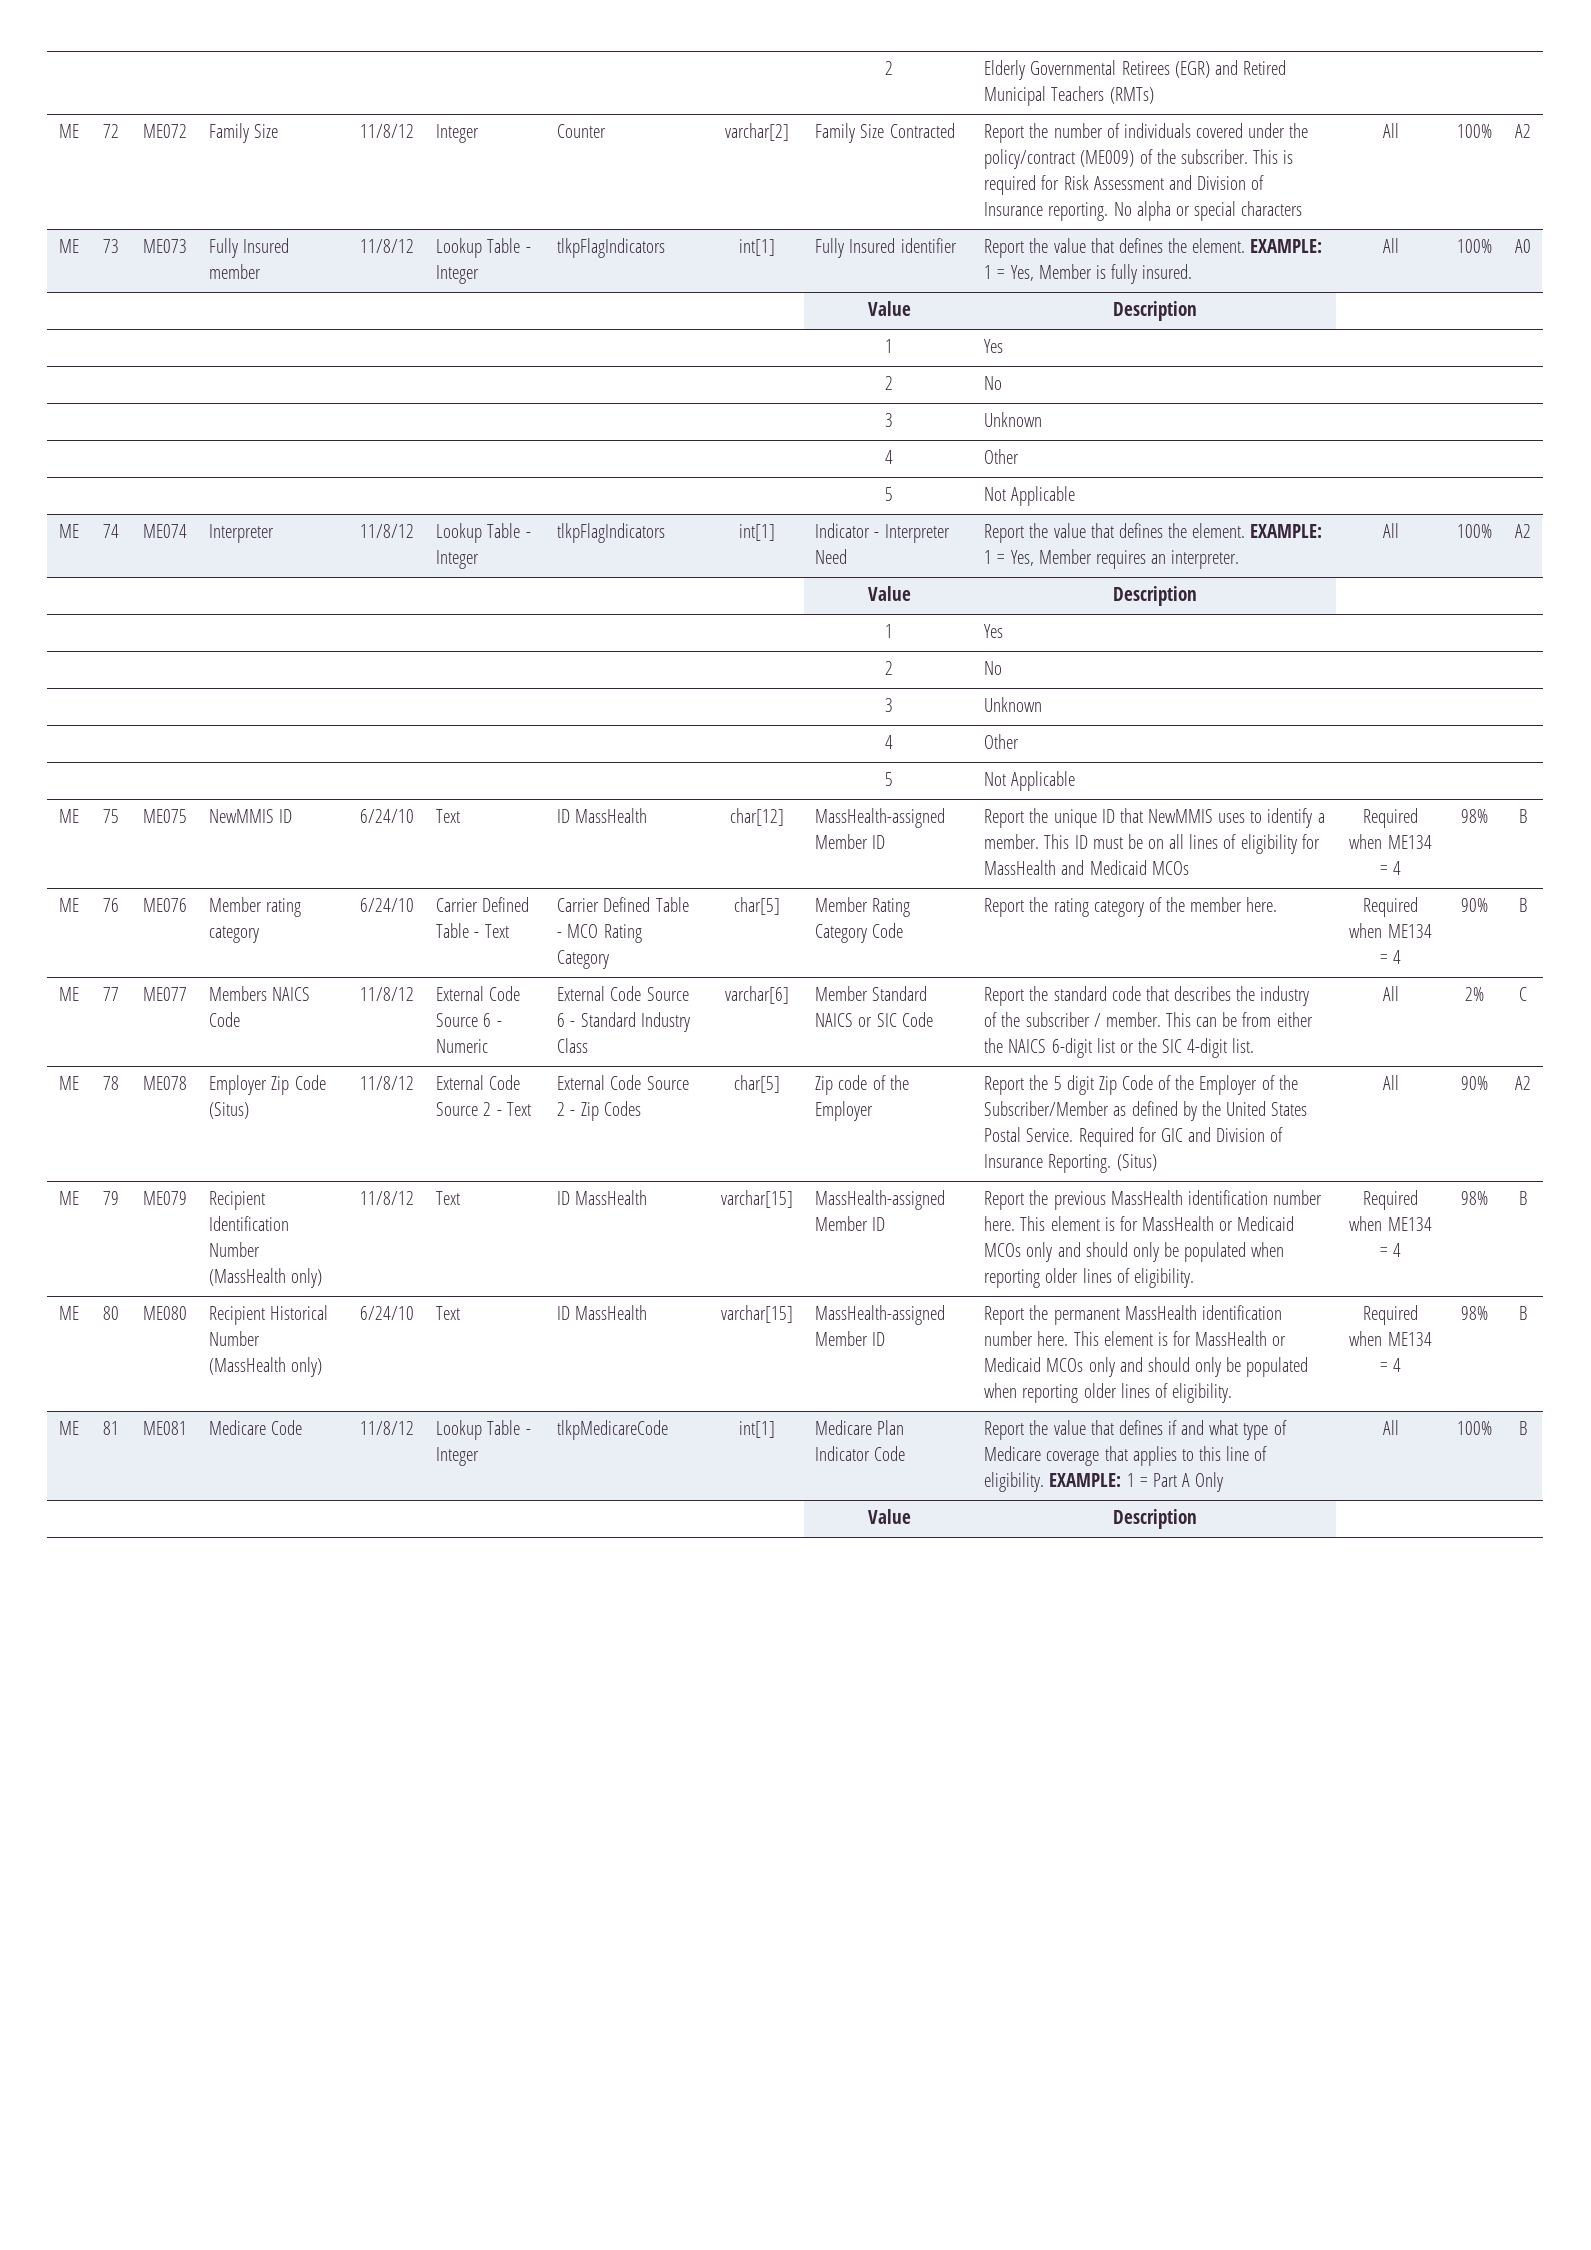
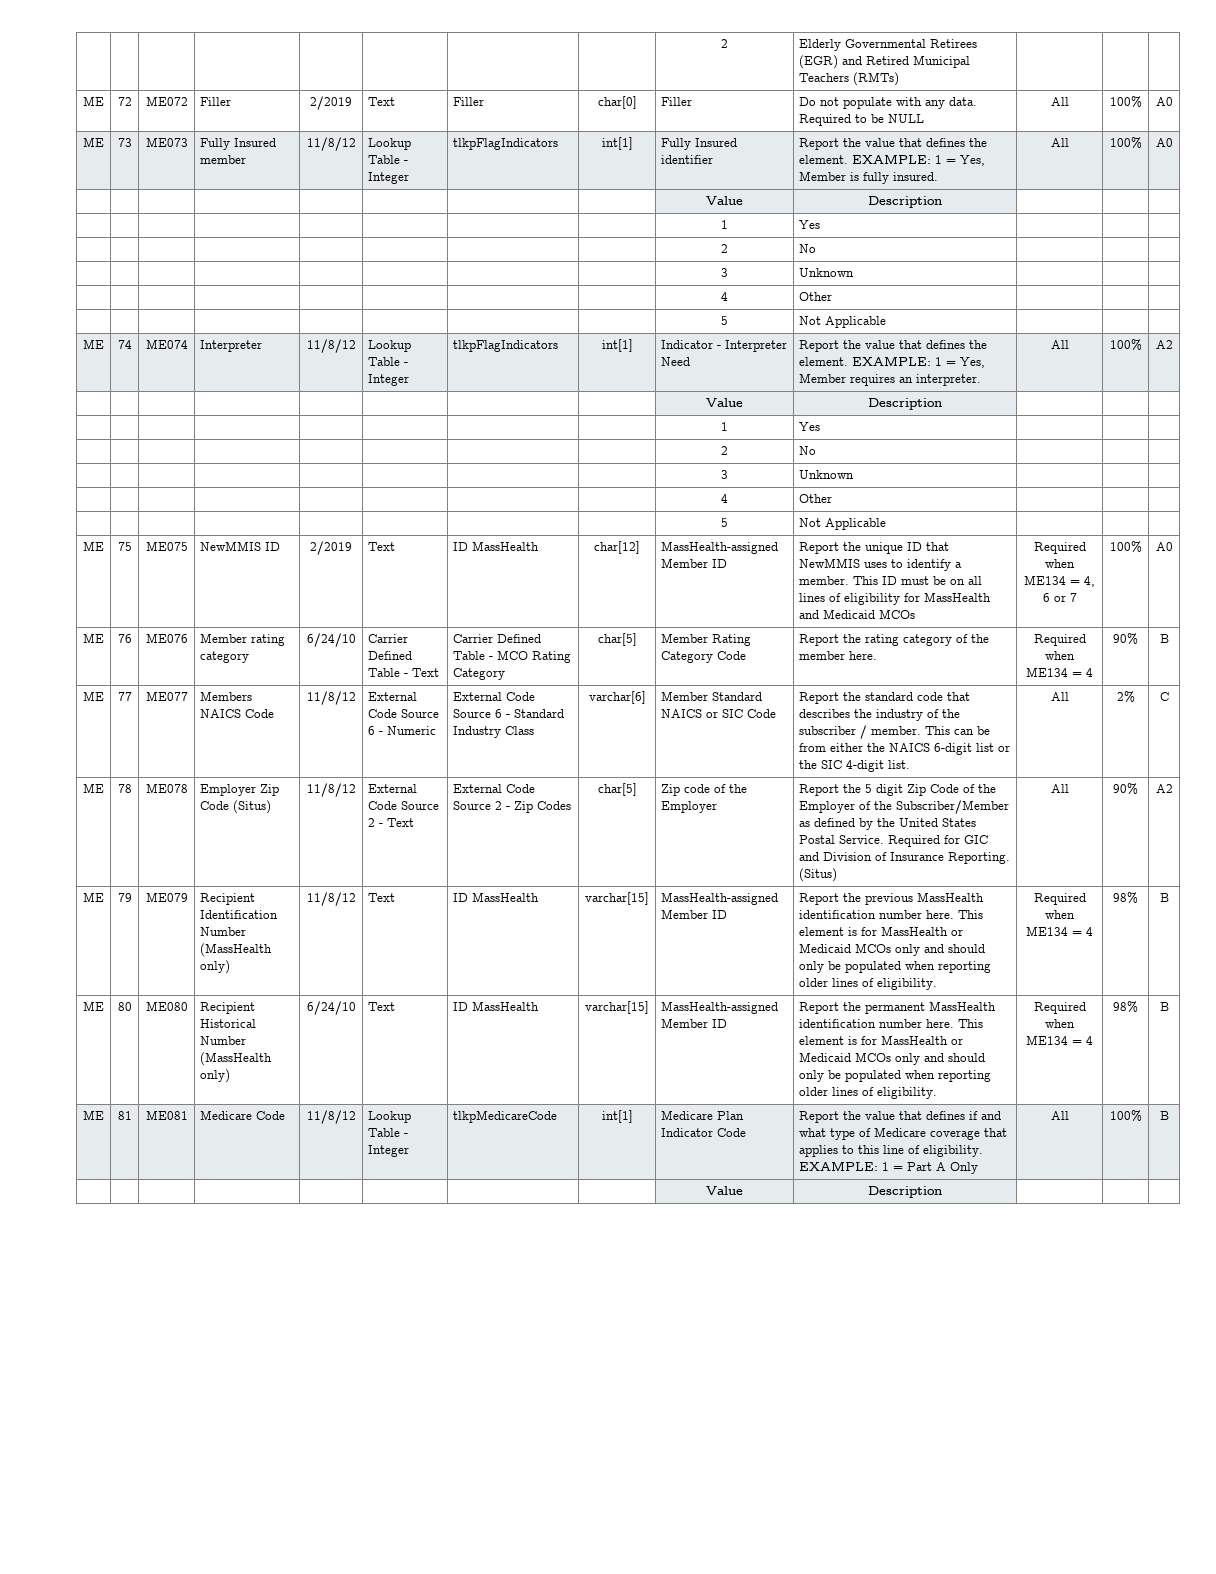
- Family Size | 11/8/12 | Integer | Counter | varchar[2] | Family Size Contracted | Report the number of individuals covered under the policy/contract (ME009) of the subscriber. This is required for Risk Assessment and Division of Insurance reporting. No alpha or special characters | All | 100% | A2
+ Filler | 2/2019 | Text | Filler | char[0] | Filler | Do not populate with any data. Required to be NULL | All | 100% | A0
- NewMMIS ID | 6/24/10
+ NewMMIS ID | 2/2019
- This ID must be on all lines of eligibility for MassHealth and Medicaid MCOs | Required when ME134 = 4 | 98% | B
+ This ID must be on all lines of eligibility for MassHealth and Medicaid MCOs | Required when ME134 = 4, 6 or 7 | 100% | A0

